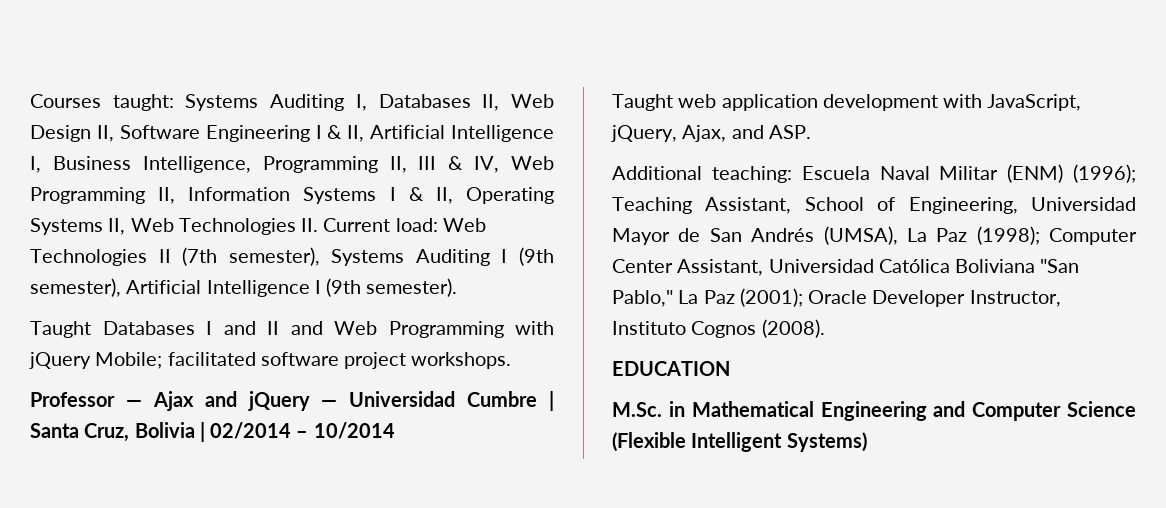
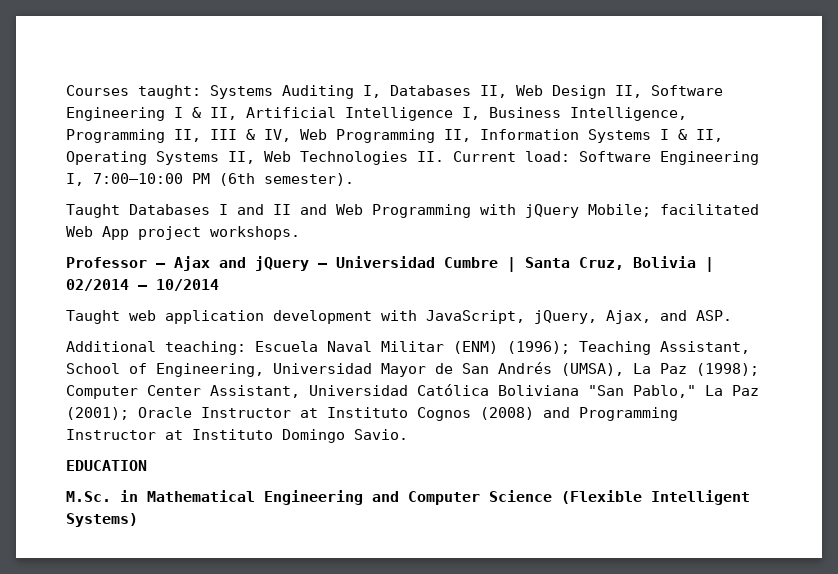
- Courses taught: Systems Auditing I, Databases II, Web Design II, Software Engineering I & II, Artificial Intelligence I, Business Intelligence, Programming II, III & IV, Web Programming II, Information Systems I & II, Operating Systems II, Web Technologies II. Current load: Web Technologies II (7th semester), Systems Auditing I (9th semester), Artificial Intelligence I (9th semester).
+ Courses taught: Systems Auditing I, Databases II, Web Design II, Software Engineering I & II, Artificial Intelligence I, Business Intelligence, Programming II, III & IV, Web Programming II, Information Systems I & II, Operating Systems II, Web Technologies II. Current load: Software Engineering I, 7:00–10:00 PM (6th semester).
- Taught Databases I and II and Web Programming with jQuery Mobile; facilitated software project workshops.
+ Taught Databases I and II and Web Programming with jQuery Mobile; facilitated Web App project workshops.
- Additional teaching: Escuela Naval Militar (ENM) (1996); Teaching Assistant, School of Engineering, Universidad Mayor de San Andrés (UMSA), La Paz (1998); Computer Center Assistant, Universidad Católica Boliviana "San Pablo," La Paz (2001); Oracle Developer Instructor, Instituto Cognos (2008).
+ Additional teaching: Escuela Naval Militar (ENM) (1996); Teaching Assistant, School of Engineering, Universidad Mayor de San Andrés (UMSA), La Paz (1998); Computer Center Assistant, Universidad Católica Boliviana "San Pablo," La Paz (2001); Oracle Instructor at Instituto Cognos (2008) and Programming Instructor at Instituto Domingo Savio.

